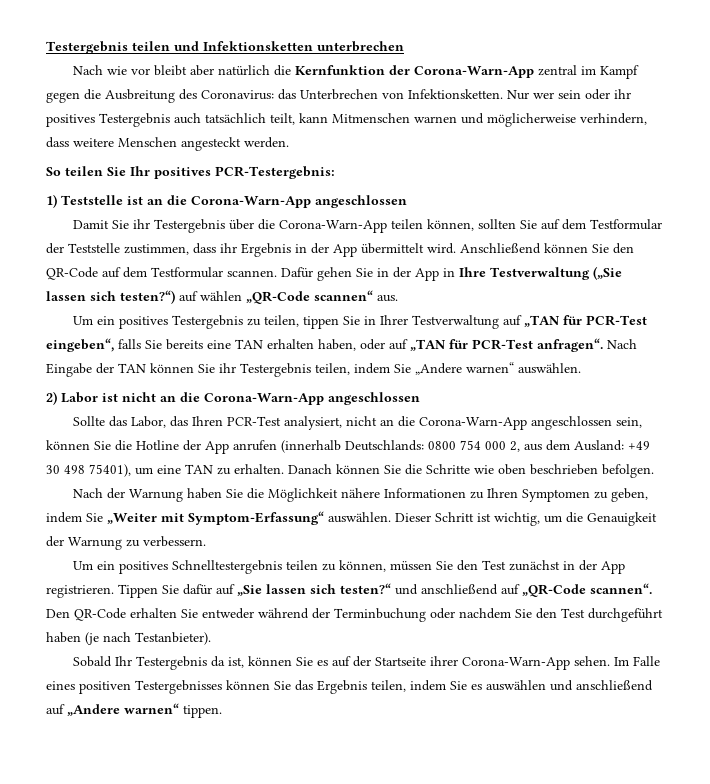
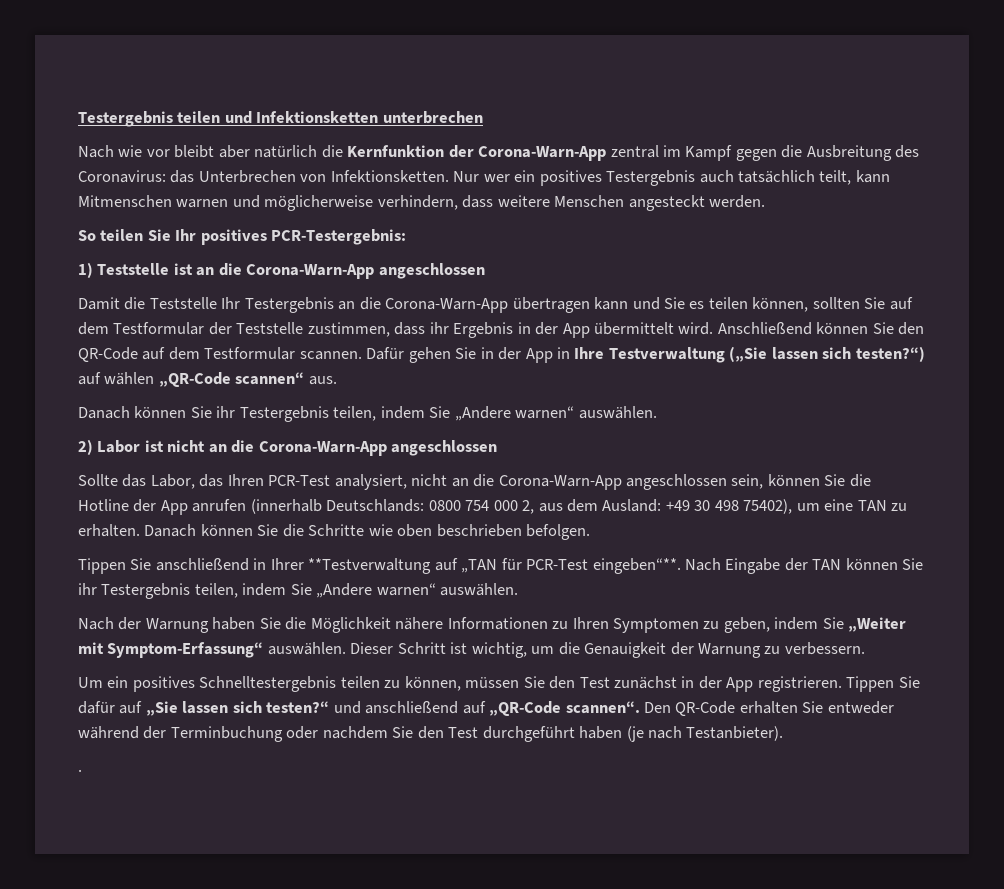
- Nur wer sein oder ihr positives Testergebnis auch tatsächlich teilt, kann Mitmenschen warnen und möglicherweise verhindern, dass weitere Menschen angesteckt werden.
+ Nur wer ein positives Testergebnis auch tatsächlich teilt, kann Mitmenschen warnen und möglicherweise verhindern, dass weitere Menschen angesteckt werden.
- Damit Sie ihr Testergebnis über die Corona-Warn-App teilen können, sollten Sie auf dem Testformular der Teststelle zustimmen, dass ihr Ergebnis in der App übermittelt wird.
+ Damit die Teststelle Ihr Testergebnis an die Corona-Warn-App übertragen kann und Sie es teilen können, sollten Sie auf dem Testformular der Teststelle zustimmen, dass ihr Ergebnis in der App übermittelt wird.
- Um ein positives Testergebnis zu teilen, tippen Sie in Ihrer Testverwaltung auf „TAN für PCR-Test eingeben“, falls Sie bereits eine TAN erhalten haben, oder auf „TAN für PCR-Test anfragen“. Nach Eingabe der TAN können Sie ihr Testergebnis teilen, indem Sie „Andere warnen“ auswählen.
+ Danach können Sie ihr Testergebnis teilen, indem Sie „Andere warnen“ auswählen.
- Sollte das Labor, das Ihren PCR-Test analysiert, nicht an die Corona-Warn-App angeschlossen sein, können Sie die Hotline der App anrufen (innerhalb Deutschlands: 0800 754 000 2, aus dem Ausland: +49 30 498 75401), um eine TAN zu erhalten.
+ Sollte das Labor, das Ihren PCR-Test analysiert, nicht an die Corona-Warn-App angeschlossen sein, können Sie die Hotline der App anrufen (innerhalb Deutschlands: 0800 754 000 2, aus dem Ausland: +49 30 498 75402), um eine TAN zu erhalten.
+ Tippen Sie anschließend in Ihrer **Testverwaltung auf „TAN für PCR-Test eingeben“**. Nach Eingabe der TAN können Sie ihr Testergebnis teilen, indem Sie „Andere warnen“ auswählen.
- Sobald Ihr Testergebnis da ist, können Sie es auf der Startseite ihrer Corona-Warn-App sehen. Im Falle eines positiven Testergebnisses können Sie das Ergebnis teilen, indem Sie es auswählen und anschließend auf „Andere warnen“ tippen.
+ .

